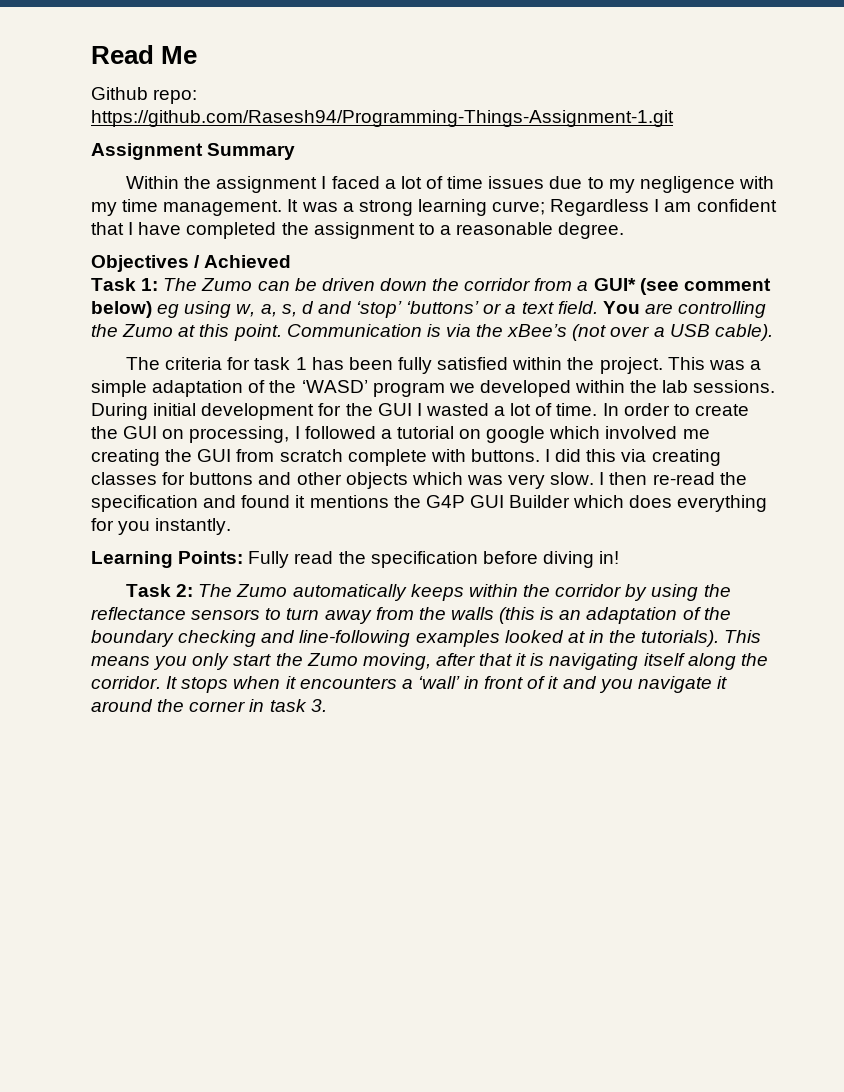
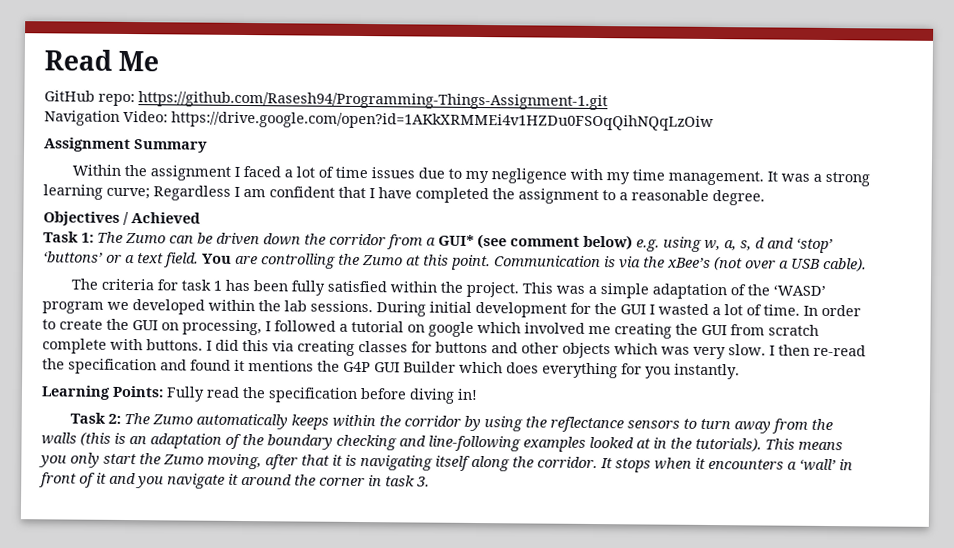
- Github repo: https://github.com/Rasesh94/Programming-Things-Assignment-1.git
+ GitHub repo: https://github.com/Rasesh94/Programming-Things-Assignment-1.git
+ Navigation Video: https://drive.google.com/open?id=1AKkXRMMEi4v1HZDu0FSOqQihNQqLzOiw
- Task 1: The Zumo can be driven down the corridor from a GUI* (see comment below) eg using w, a, s, d and ‘stop’ ‘buttons’ or a text field.
+ Task 1: The Zumo can be driven down the corridor from a GUI* (see comment below) e.g. using w, a, s, d and ‘stop’ ‘buttons’ or a text field.

